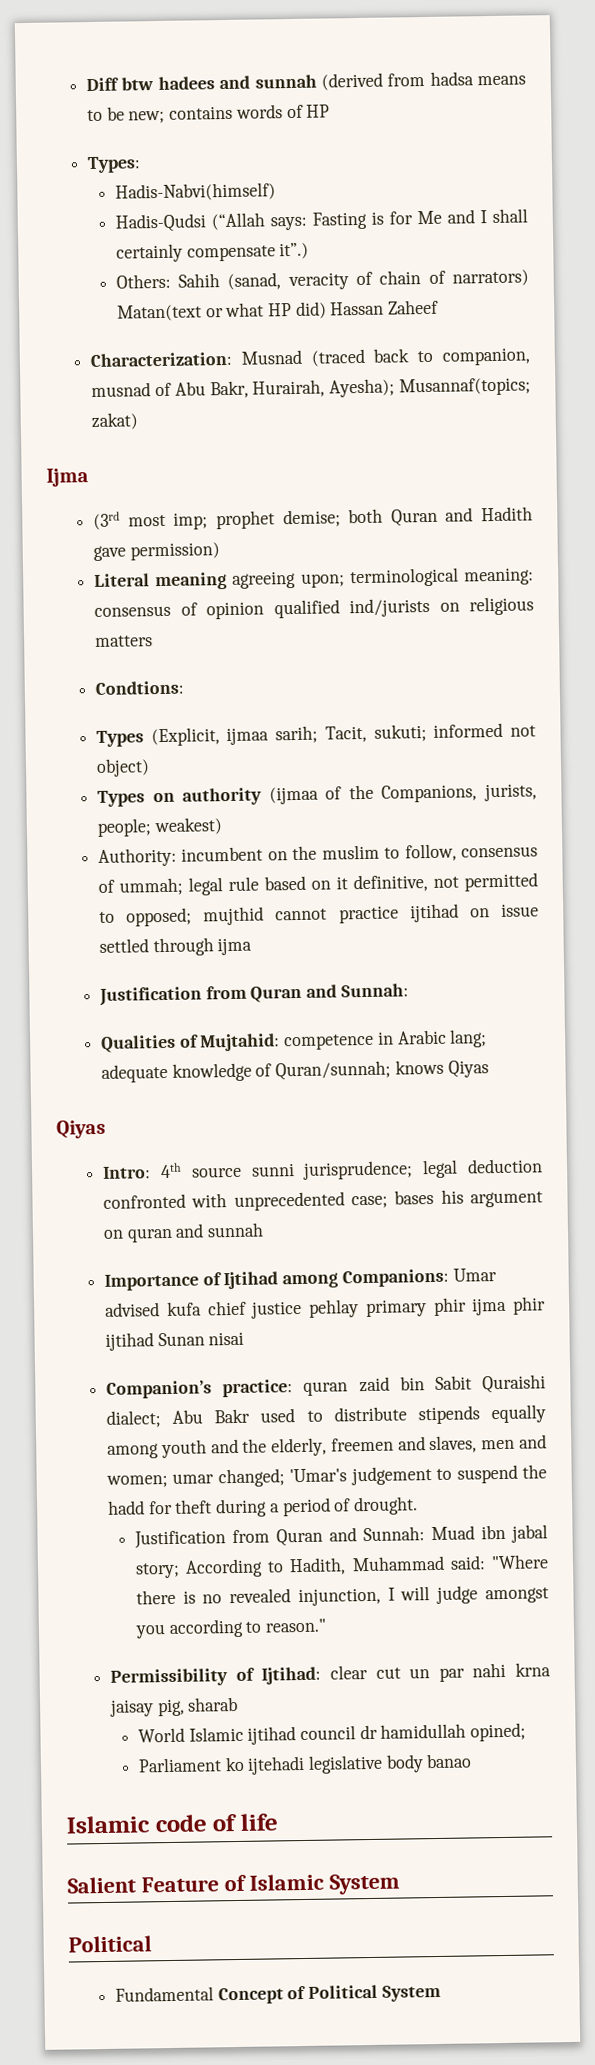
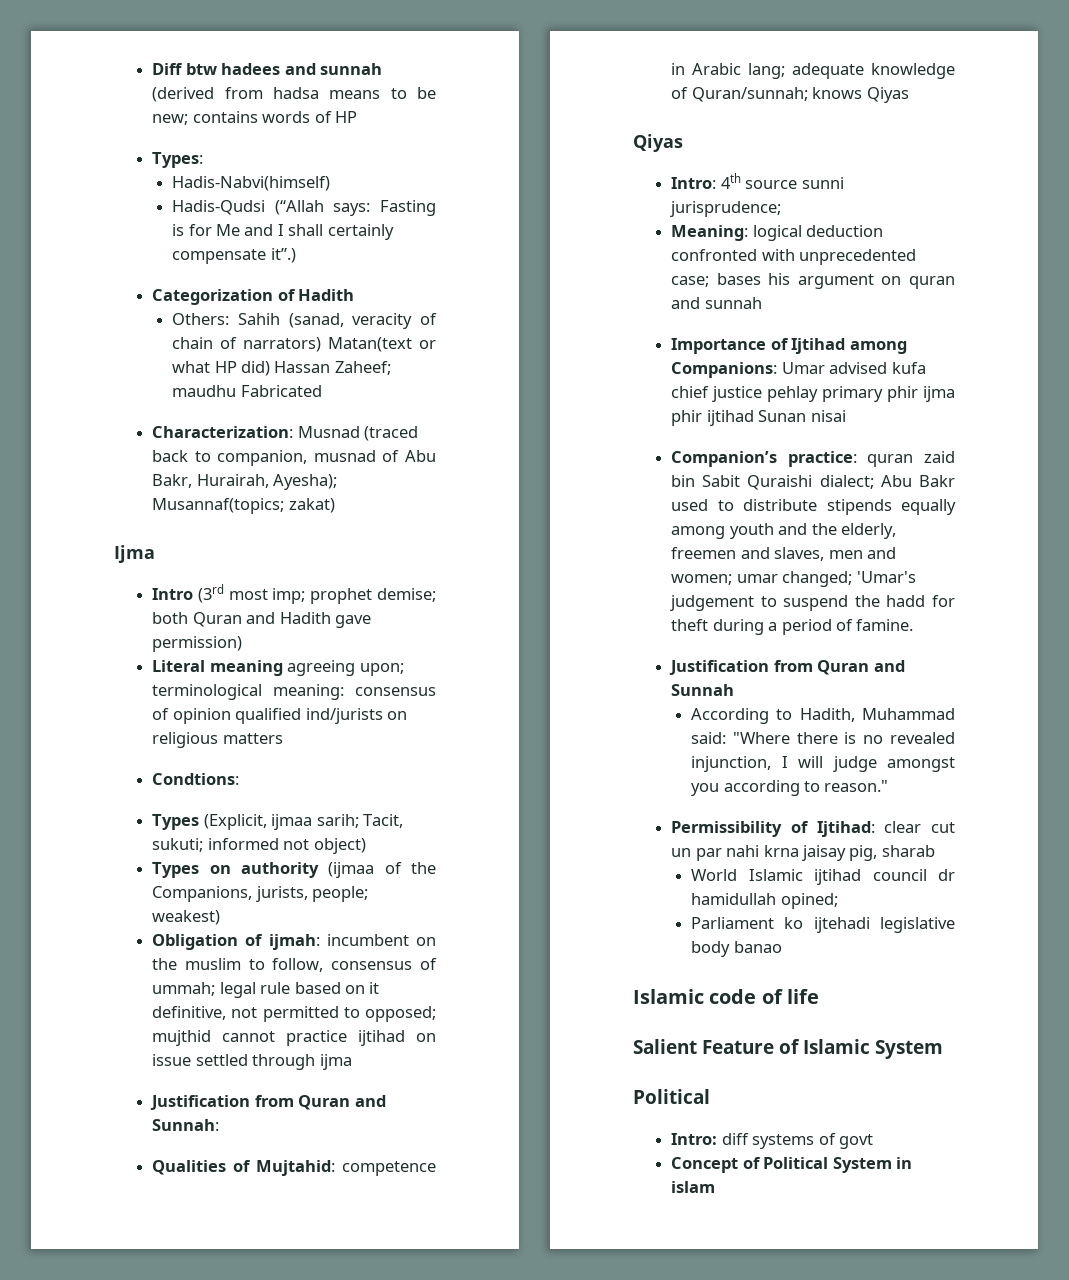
+ Categorization of Hadith
- Others: Sahih (sanad, veracity of chain of narrators) Matan(text or what HP did) Hassan Zaheef
+ Others: Sahih (sanad, veracity of chain of narrators) Matan(text or what HP did) Hassan Zaheef; maudhu Fabricated
- (3rd most imp; prophet demise; both Quran and Hadith gave permission)
+ Intro (3rd most imp; prophet demise; both Quran and Hadith gave permission)
- Authority: incumbent on the muslim to follow, consensus of ummah; legal rule based on it definitive, not permitted to opposed; mujthid cannot practice ijtihad on issue settled through ijma
+ Obligation of ijmah: incumbent on the muslim to follow, consensus of ummah; legal rule based on it definitive, not permitted to opposed; mujthid cannot practice ijtihad on issue settled through ijma
- Intro: 4th source sunni jurisprudence; legal deduction confronted with unprecedented case; bases his argument on quran and sunnah
+ Intro: 4th source sunni jurisprudence;
+ Meaning: logical deduction confronted with unprecedented case; bases his argument on quran and sunnah
- Companion’s practice: quran zaid bin Sabit Quraishi dialect; Abu Bakr used to distribute stipends equally among youth and the elderly, freemen and slaves, men and women; umar changed; 'Umar's judgement to suspend the hadd for theft during a period of drought.
- Justification from Quran and Sunnah: Muad ibn jabal story; According to Hadith, Muhammad said: "Where there is no revealed injunction, I will judge amongst you according to reason."
+ Companion’s practice: quran zaid bin Sabit Quraishi dialect; Abu Bakr used to distribute stipends equally among youth and the elderly, freemen and slaves, men and women; umar changed; 'Umar's judgement to suspend the hadd for theft during a period of famine.
+ Justification from Quran and Sunnah
+ According to Hadith, Muhammad said: "Where there is no revealed injunction, I will judge amongst you according to reason."
- Fundamental Concept of Political System
+ Intro: diff systems of govt
+ Concept of Political System in islam

